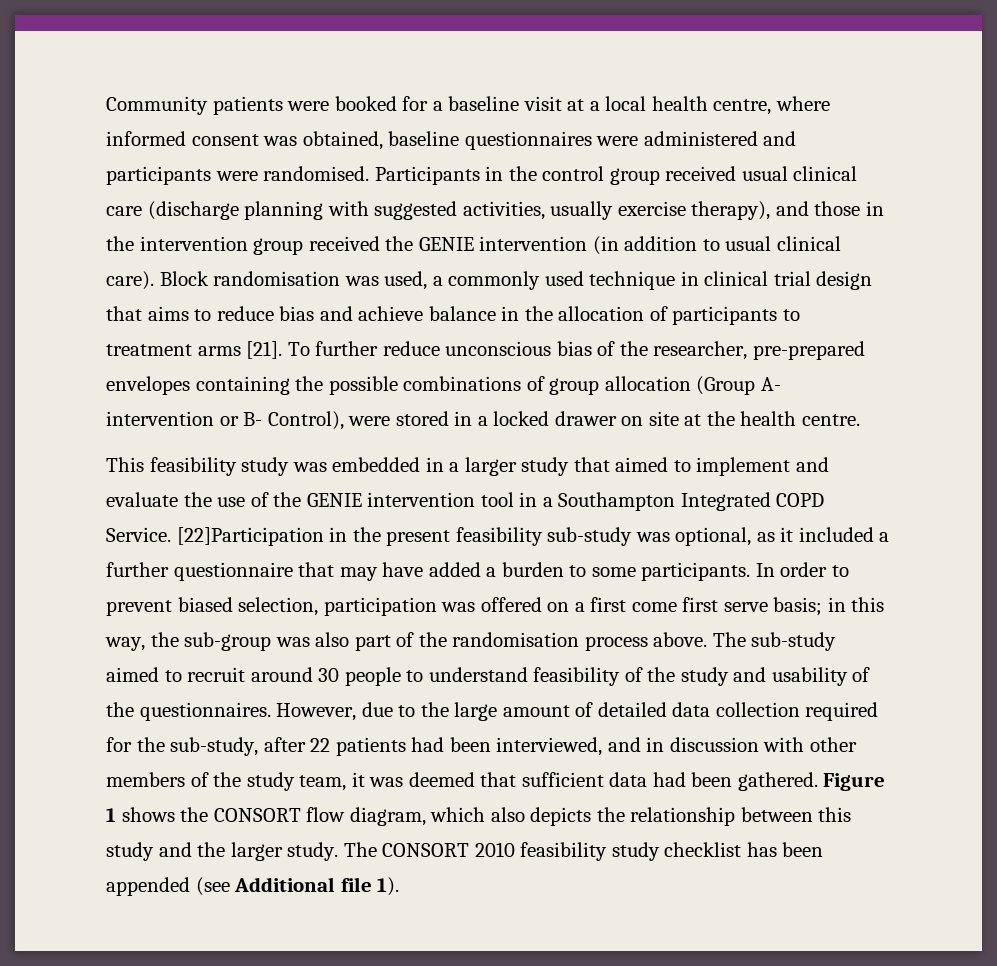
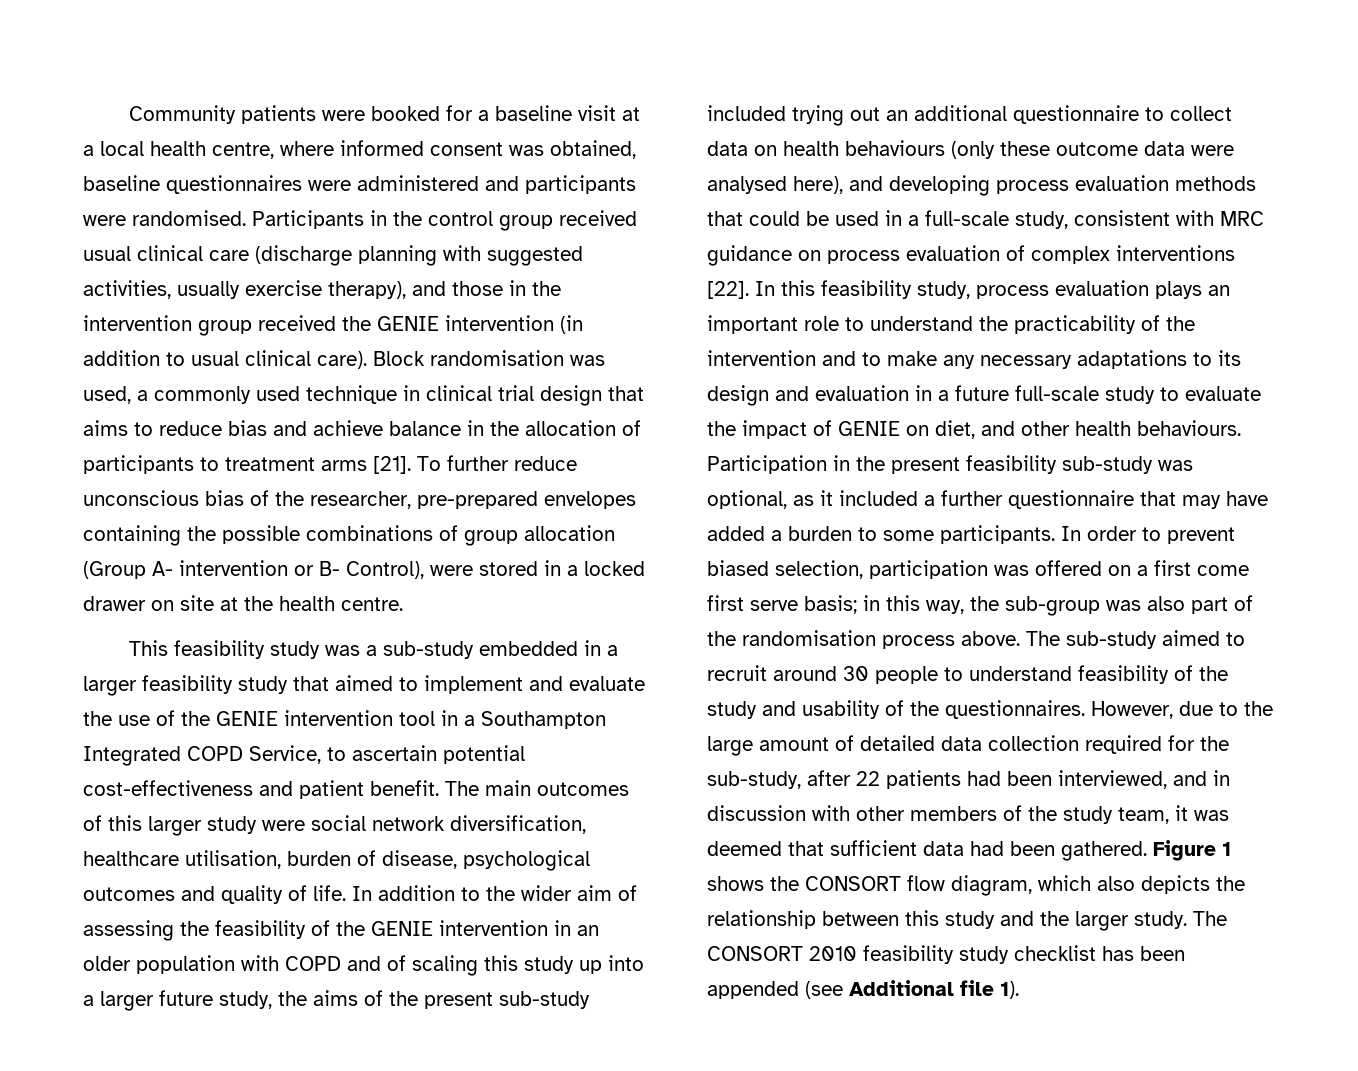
- This feasibility study was embedded in a larger study that aimed to implement and evaluate the use of the GENIE intervention tool in a Southampton Integrated COPD Service. [22]Participation in the present feasibility sub-study was optional, as it included a further questionnaire that may have added a burden to some participants.
+ This feasibility study was a sub-study embedded in a larger feasibility study that aimed to implement and evaluate the use of the GENIE intervention tool in a Southampton Integrated COPD Service, to ascertain potential cost-effectiveness and patient benefit. The main outcomes of this larger study were social network diversification, healthcare utilisation, burden of disease, psychological outcomes and quality of life. In addition to the wider aim of assessing the feasibility of the GENIE intervention in an older population with COPD and of scaling this study up into a larger future study, the aims of the present sub-study included trying out an additional questionnaire to collect data on health behaviours (only these outcome data were analysed here), and developing process evaluation methods that could be used in a full-scale study, consistent with MRC guidance on process evaluation of complex interventions [22]. In this feasibility study, process evaluation plays an important role to understand the practicability of the intervention and to make any necessary adaptations to its design and evaluation in a future full-scale study to evaluate the impact of GENIE on diet, and other health behaviours. Participation in the present feasibility sub-study was optional, as it included a further questionnaire that may have added a burden to some participants.

